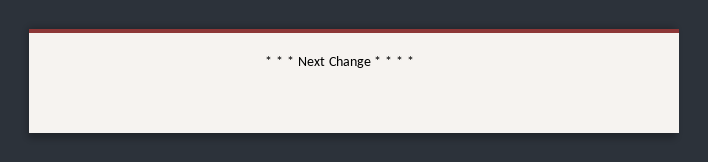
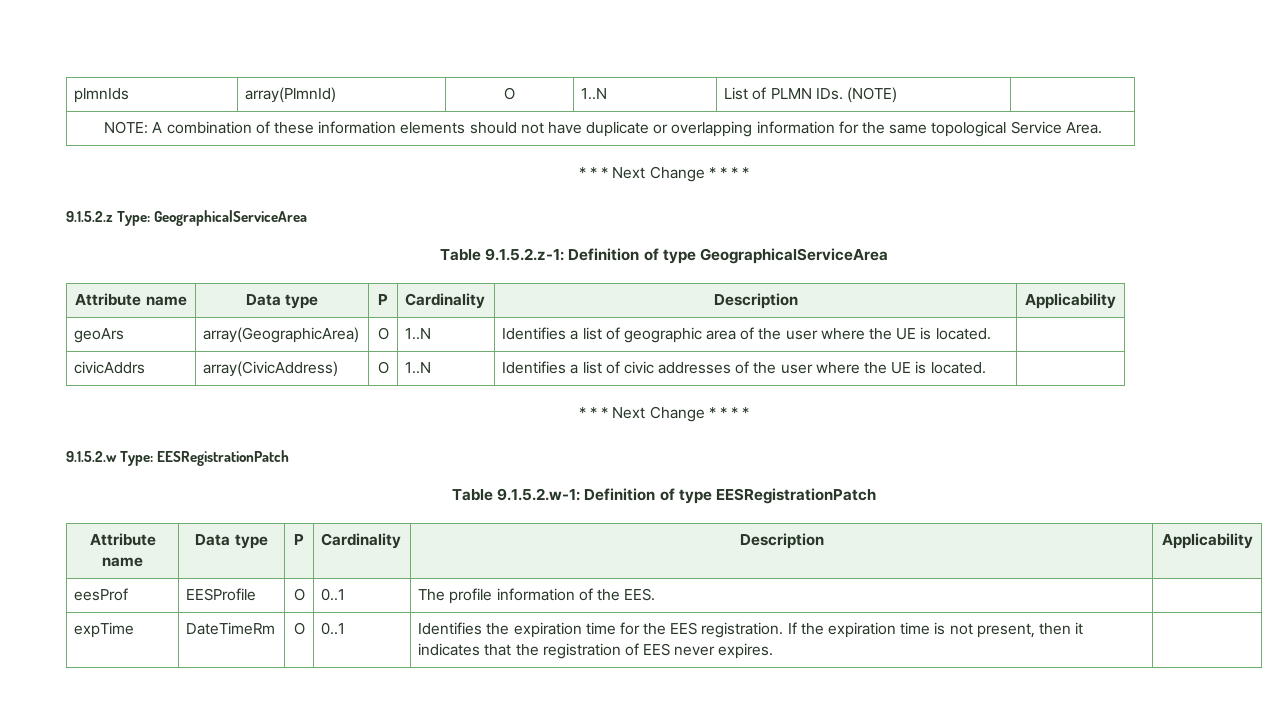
+ plmnIds | array(PlmnId) | O | 1..N | List of PLMN IDs. (NOTE) |
+ NOTE: A combination of these information elements should not have duplicate or overlapping information for the same topological Service Area.
  * * * Next Change * * * *
+ 9.1.5.2.z Type: GeographicalServiceArea
+ Table 9.1.5.2.z-1: Definition of type GeographicalServiceArea
+ Attribute name | Data type | P | Cardinality | Description | Applicability
+ geoArs | array(GeographicArea) | O | 1..N | Identifies a list of geographic area of the user where the UE is located. |
+ civicAddrs | array(CivicAddress) | O | 1..N | Identifies a list of civic addresses of the user where the UE is located. |
+ * * * Next Change * * * *
+ 9.1.5.2.w Type: EESRegistrationPatch
+ Table 9.1.5.2.w-1: Definition of type EESRegistrationPatch
+ Attribute name | Data type | P | Cardinality | Description | Applicability
+ eesProf | EESProfile | O | 0..1 | The profile information of the EES. |
+ expTime | DateTimeRm | O | 0..1 | Identifies the expiration time for the EES registration. If the expiration time is not present, then it indicates that the registration of EES never expires. |

